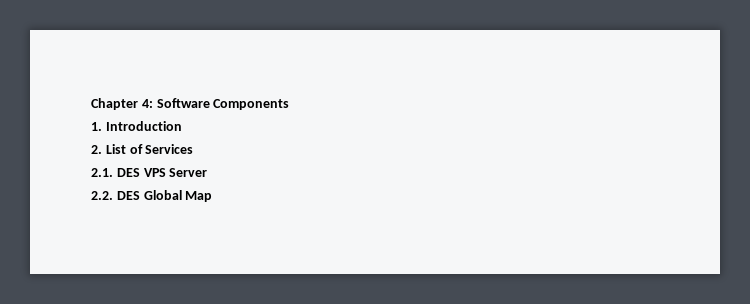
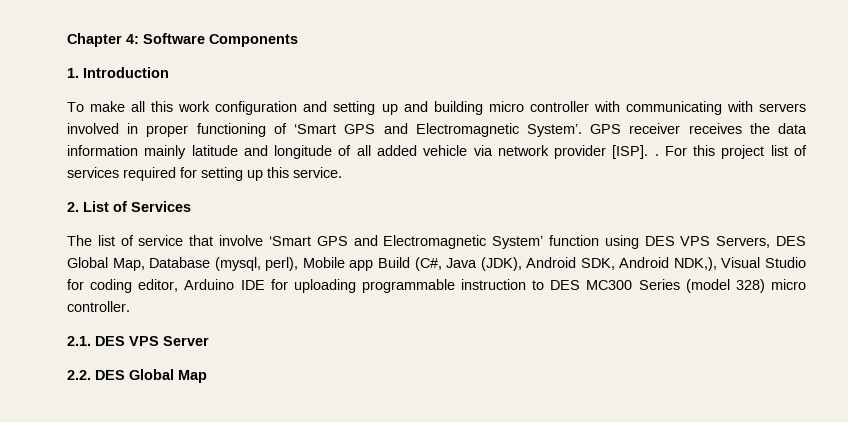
+ To make all this work configuration and setting up and building micro controller with communicating with servers involved in proper functioning of ‘Smart GPS and Electromagnetic System’. GPS receiver receives the data information mainly latitude and longitude of all added vehicle via network provider [ISP]. . For this project list of services required for setting up this service.
  2. List of Services
+ The list of service that involve ‘Smart GPS and Electromagnetic System’ function using DES VPS Servers, DES Global Map, Database (mysql, perl), Mobile app Build (C#, Java (JDK), Android SDK, Android NDK,), Visual Studio for coding editor, Arduino IDE for uploading programmable instruction to DES MC300 Series (model 328) micro controller.

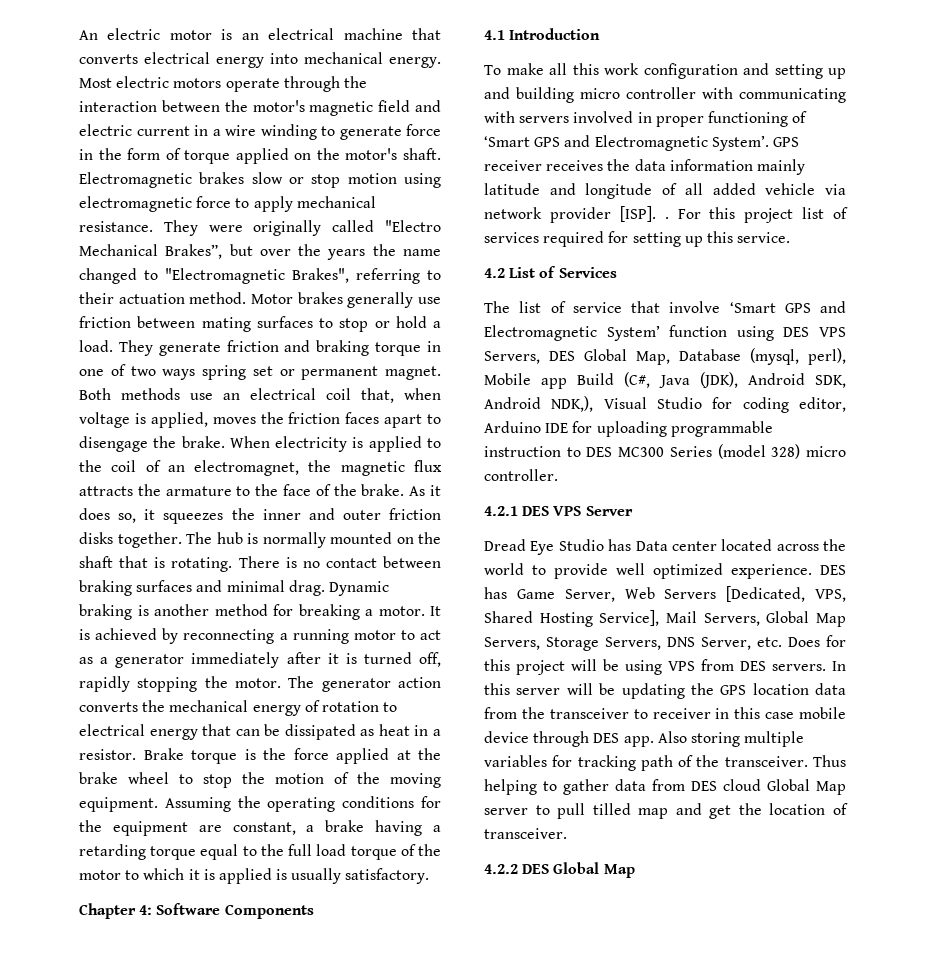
+ An electric motor is an electrical machine that converts electrical energy into mechanical energy. Most electric motors operate through the interaction between the motor's magnetic field and electric current in a wire winding to generate force in the form of torque applied on the motor's shaft. Electromagnetic brakes slow or stop motion using electromagnetic force to apply mechanical resistance. They were originally called "Electro Mechanical Brakes”, but over the years the name changed to "Electromagnetic Brakes", referring to their actuation method. Motor brakes generally use friction between mating surfaces to stop or hold a load. They generate friction and braking torque in one of two ways spring set or permanent magnet. Both methods use an electrical coil that, when voltage is applied, moves the friction faces apart to disengage the brake. When electricity is applied to the coil of an electromagnet, the magnetic flux attracts the armature to the face of the brake. As it does so, it squeezes the inner and outer friction disks together. The hub is normally mounted on the shaft that is rotating. There is no contact between braking surfaces and minimal drag. Dynamic braking is another method for breaking a motor. It is achieved by reconnecting a running motor to act as a generator immediately after it is turned off, rapidly stopping the motor. The generator action converts the mechanical energy of rotation to electrical energy that can be dissipated as heat in a resistor. Brake torque is the force applied at the brake wheel to stop the motion of the moving equipment. Assuming the operating conditions for the equipment are constant, a brake having a retarding torque equal to the full load torque of the motor to which it is applied is usually satisfactory.
- 1. Introduction
+ 4.1 Introduction
- 2. List of Services
+ 4.2 List of Services
- 2.1. DES VPS Server
+ 4.2.1 DES VPS Server
- 2.2. DES Global Map
+ Dread Eye Studio has Data center located across the world to provide well optimized experience. DES has Game Server, Web Servers [Dedicated, VPS, Shared Hosting Service], Mail Servers, Global Map Servers, Storage Servers, DNS Server, etc. Does for this project will be using VPS from DES servers. In this server will be updating the GPS location data from the transceiver to receiver in this case mobile device through DES app. Also storing multiple variables for tracking path of the transceiver. Thus helping to gather data from DES cloud Global Map server to pull tilled map and get the location of transceiver.
+ 4.2.2 DES Global Map

